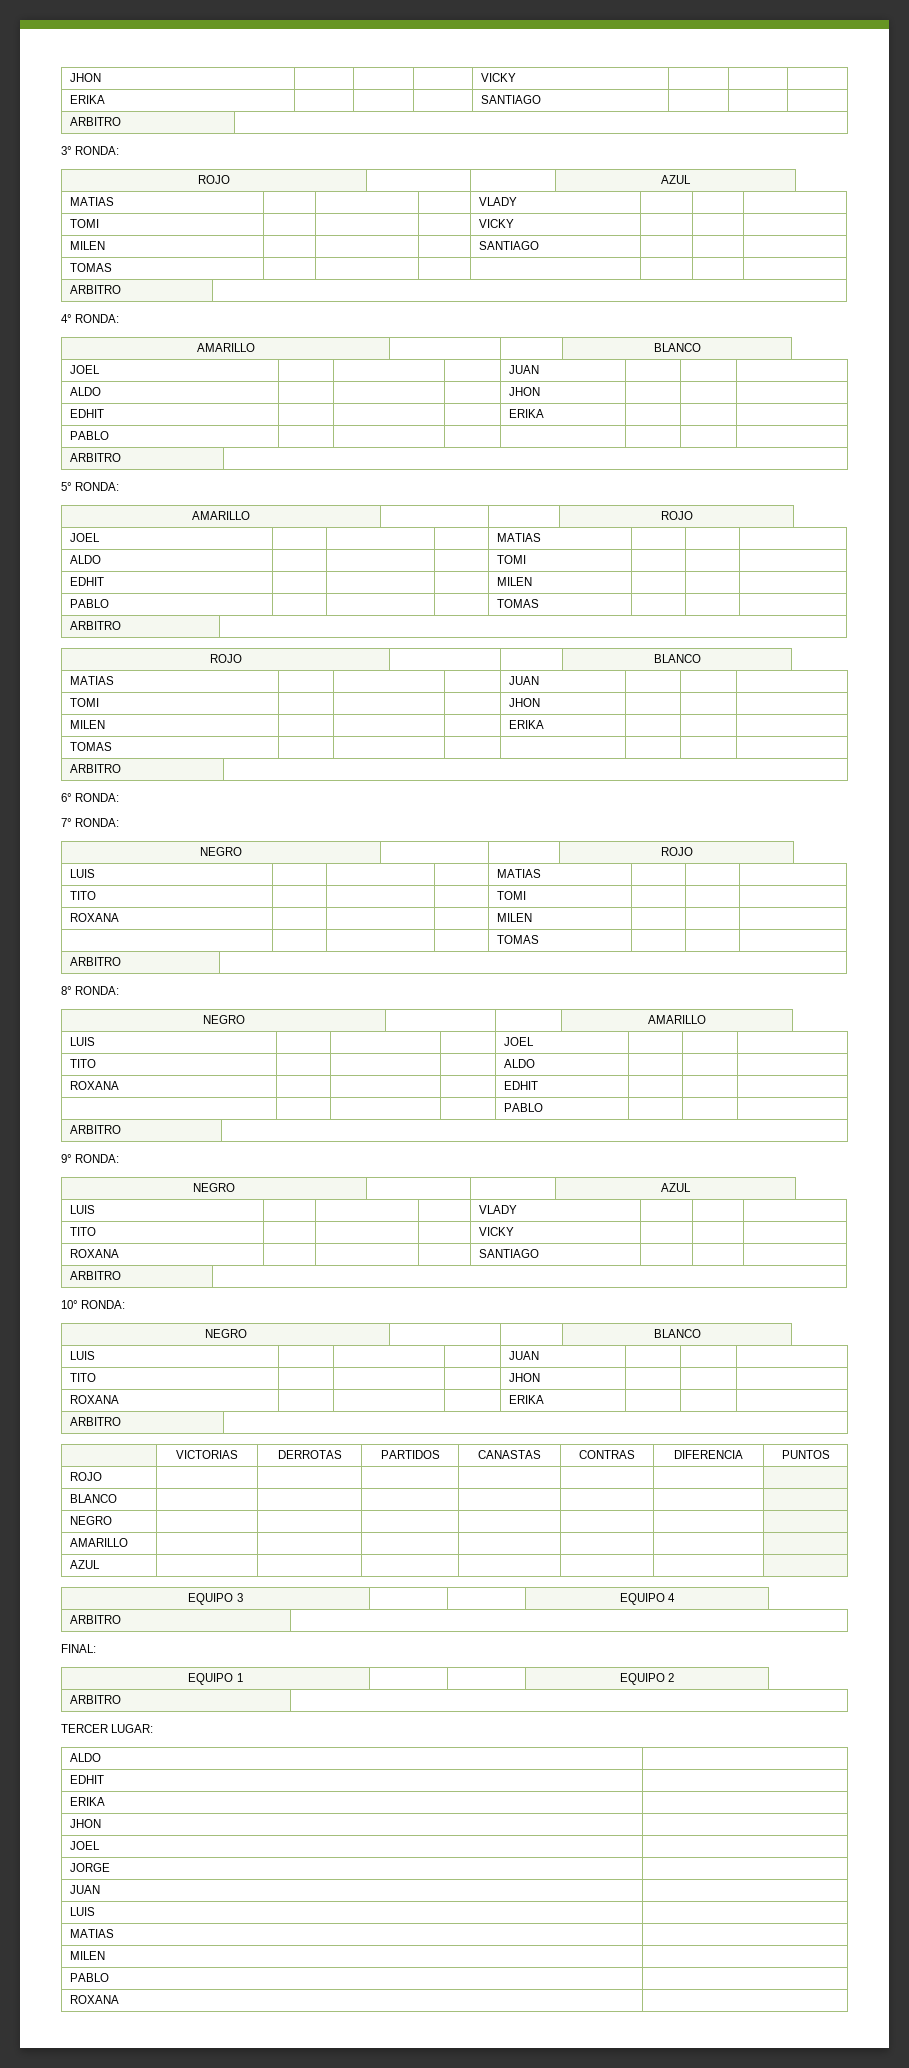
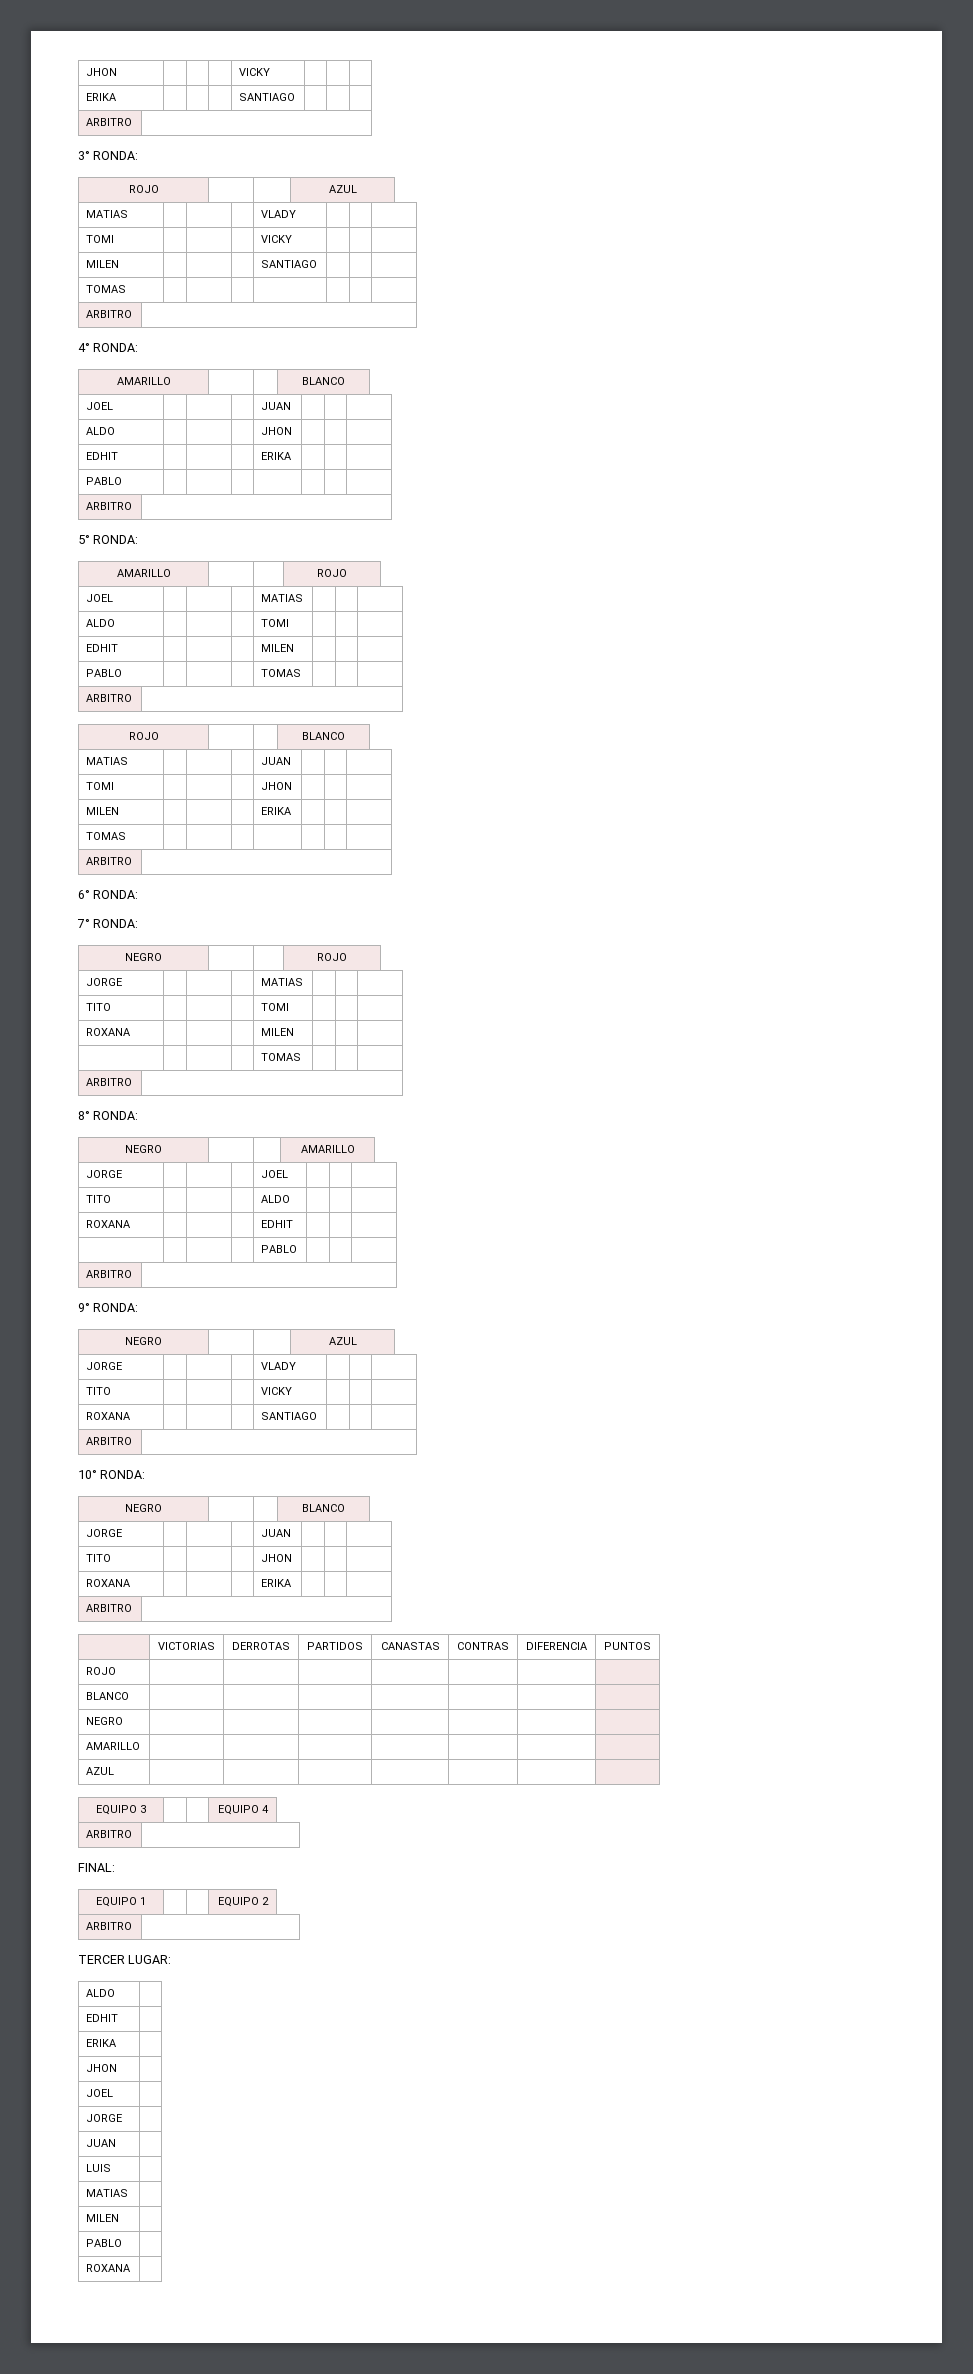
- LUIS | | | | MATIAS | | |
+ JORGE | | | | MATIAS | | |
- LUIS | | | | JOEL | | |
+ JORGE | | | | JOEL | | |
- LUIS | | | | VLADY | | |
+ JORGE | | | | VLADY | | |
- LUIS | | | | JUAN | | |
+ JORGE | | | | JUAN | | |

